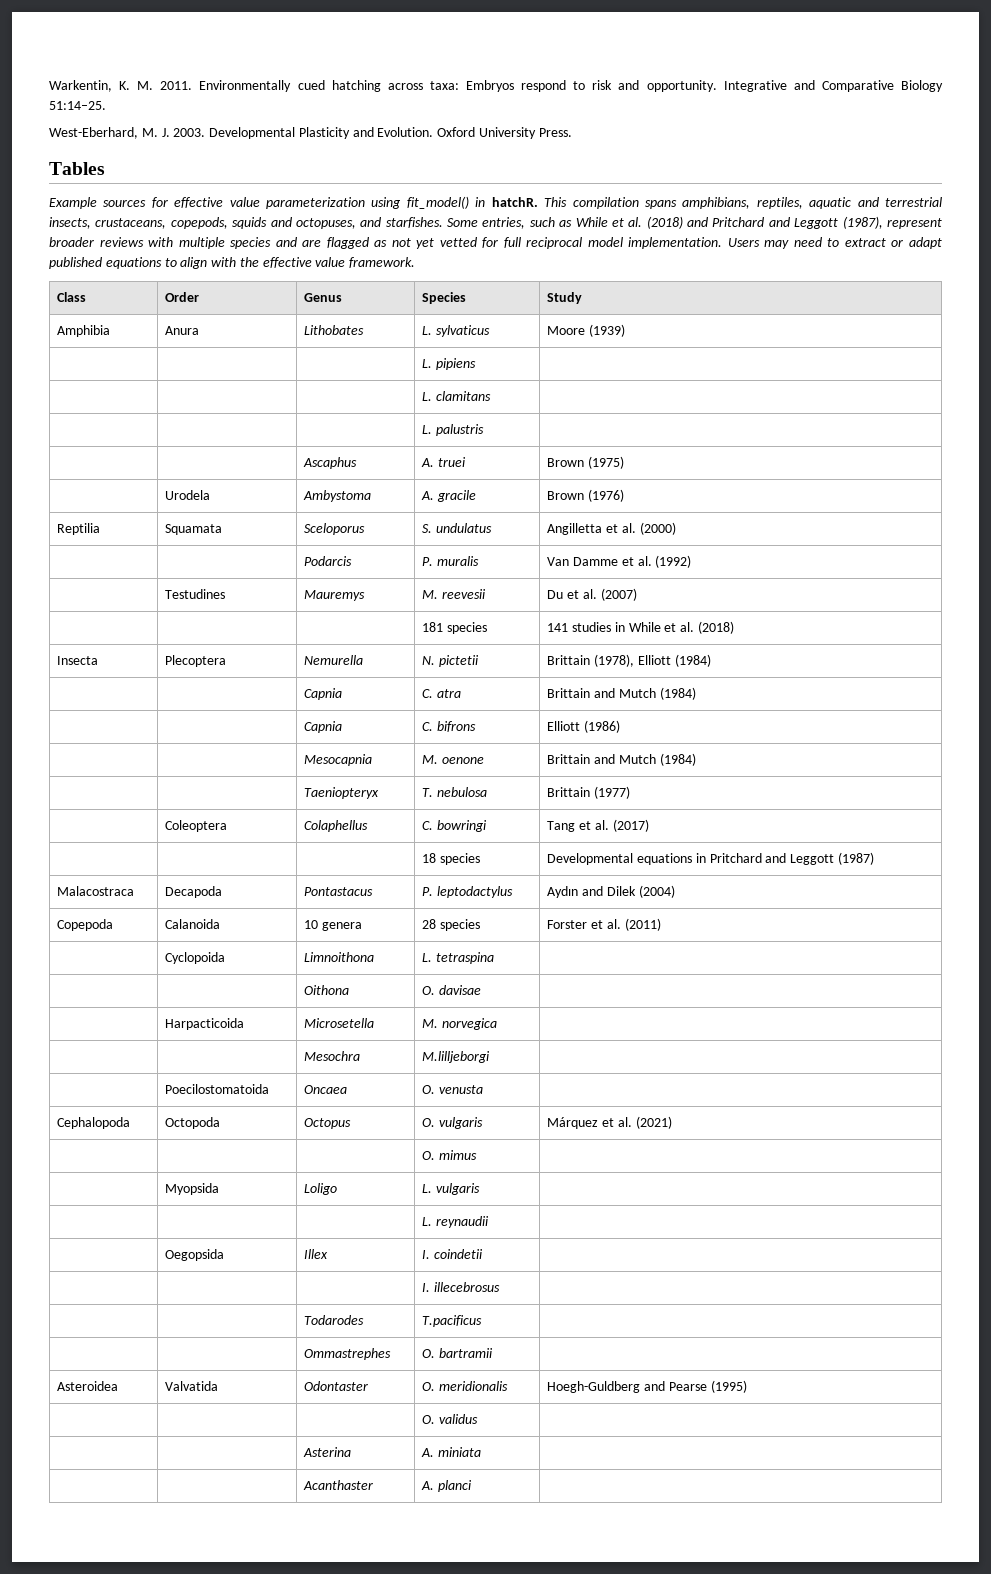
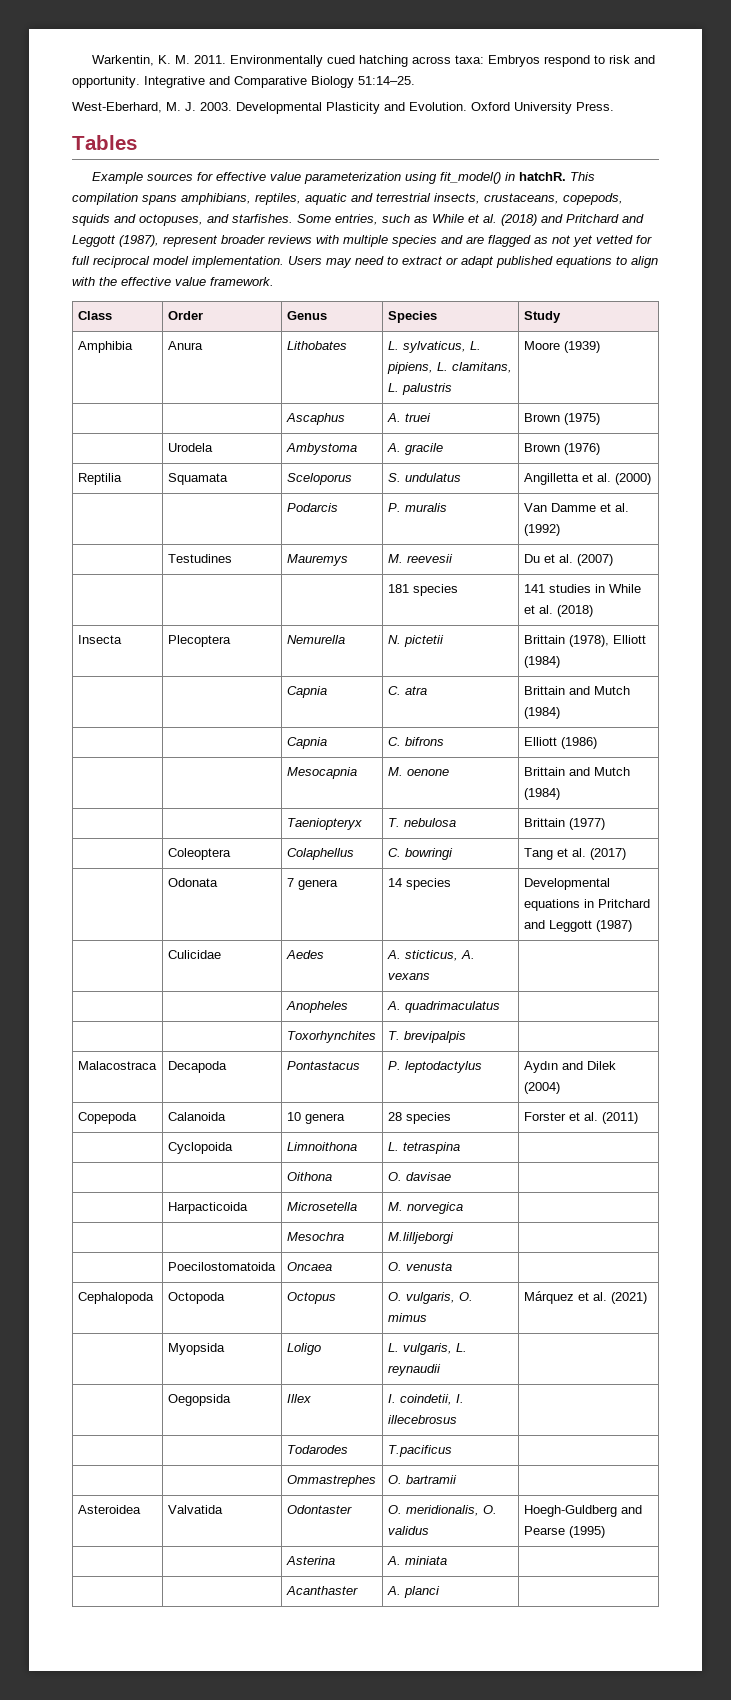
- Amphibia | Anura | Lithobates | L. sylvaticus | Moore (1939)
- | | | L. pipiens |
- | | | L. clamitans |
- | | | L. palustris |
+ Amphibia | Anura | Lithobates | L. sylvaticus, L. pipiens, L. clamitans, L. palustris | Moore (1939)
- | | | 18 species | Developmental equations in Pritchard and Leggott (1987)
+ | Odonata | 7 genera | 14 species | Developmental equations in Pritchard and Leggott (1987)
+ | Culicidae | Aedes | A. sticticus, A. vexans |
+ | | Anopheles | A. quadrimaculatus |
+ | | Toxorhynchites | T. brevipalpis |
- Cephalopoda | Octopoda | Octopus | O. vulgaris | Márquez et al. (2021)
+ Cephalopoda | Octopoda | Octopus | O. vulgaris, O. mimus | Márquez et al. (2021)
- | | | O. mimus |
- | Myopsida | Loligo | L. vulgaris |
- | | | L. reynaudii |
+ | Myopsida | Loligo | L. vulgaris, L. reynaudii |
- | Oegopsida | Illex | I. coindetii |
- | | | I. illecebrosus |
+ | Oegopsida | Illex | I. coindetii, I. illecebrosus |
- Asteroidea | Valvatida | Odontaster | O. meridionalis | Hoegh-Guldberg and Pearse (1995)
+ Asteroidea | Valvatida | Odontaster | O. meridionalis, O. validus | Hoegh-Guldberg and Pearse (1995)
- | | | O. validus |

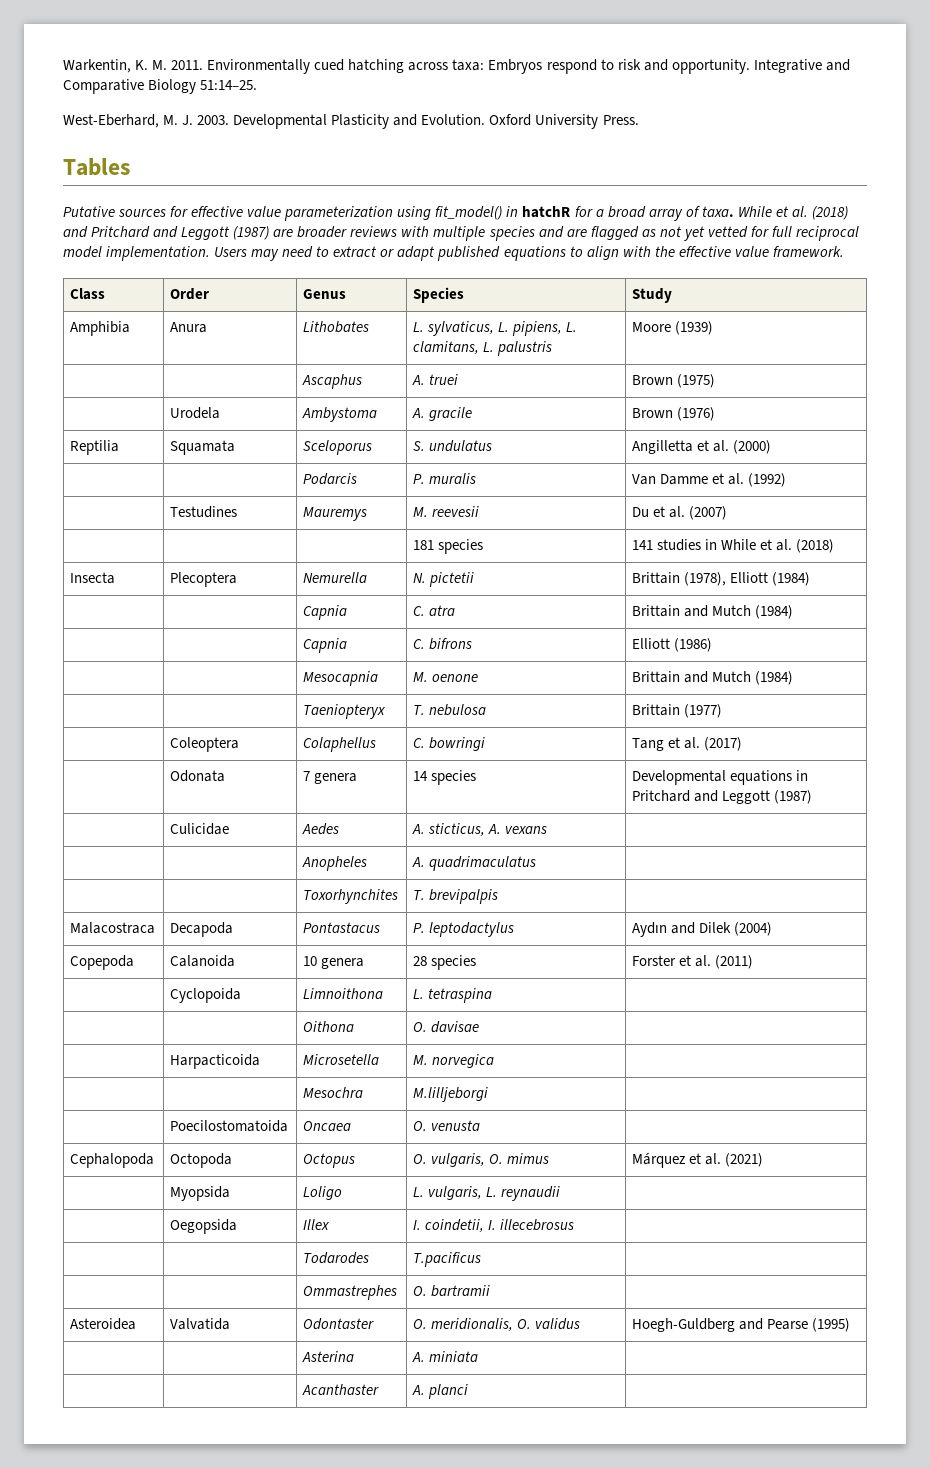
- Example sources for effective value parameterization using fit_model() in hatchR. This compilation spans amphibians, reptiles, aquatic and terrestrial insects, crustaceans, copepods, squids and octopuses, and starfishes. Some entries, such as While et al. (2018) and Pritchard and Leggott (1987), represent broader reviews with multiple species and are flagged as not yet vetted for full reciprocal model implementation.
+ Putative sources for effective value parameterization using fit_model() in hatchR for a broad array of taxa. While et al. (2018) and Pritchard and Leggott (1987) are broader reviews with multiple species and are flagged as not yet vetted for full reciprocal model implementation.

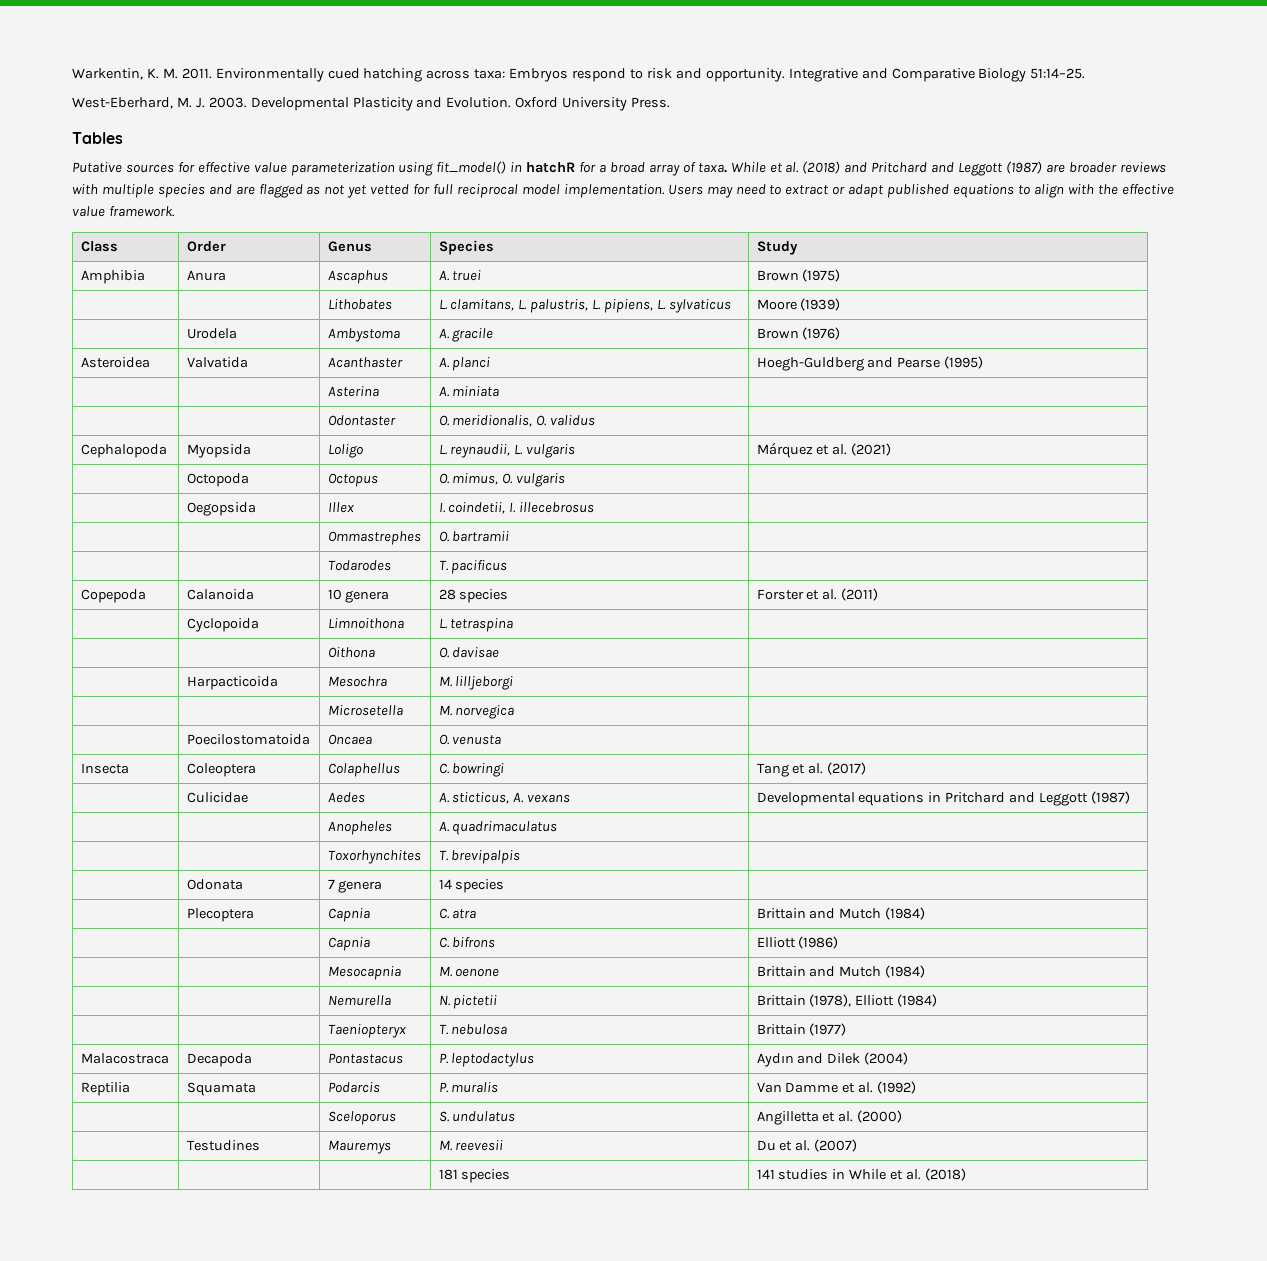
- Amphibia | Anura | Lithobates | L. sylvaticus, L. pipiens, L. clamitans, L. palustris | Moore (1939)
- | | Ascaphus | A. truei | Brown (1975)
+ Amphibia | Anura | Ascaphus | A. truei | Brown (1975)
+ | | Lithobates | L. clamitans, L. palustris, L. pipiens, L. sylvaticus | Moore (1939)
- Reptilia | Squamata | Sceloporus | S. undulatus | Angilletta et al. (2000)
- | | Podarcis | P. muralis | Van Damme et al. (1992)
- | Testudines | Mauremys | M. reevesii | Du et al. (2007)
- | | | 181 species | 141 studies in While et al. (2018)
- Insecta | Plecoptera | Nemurella | N. pictetii | Brittain (1978), Elliott (1984)
- | | Capnia | C. atra | Brittain and Mutch (1984)
- | | Capnia | C. bifrons | Elliott (1986)
- | | Mesocapnia | M. oenone | Brittain and Mutch (1984)
- | | Taeniopteryx | T. nebulosa | Brittain (1977)
- | Coleoptera | Colaphellus | C. bowringi | Tang et al. (2017)
- | Odonata | 7 genera | 14 species | Developmental equations in Pritchard and Leggott (1987)
- | Culicidae | Aedes | A. sticticus, A. vexans |
- | | Anopheles | A. quadrimaculatus |
- | | Toxorhynchites | T. brevipalpis |
- Malacostraca | Decapoda | Pontastacus | P. leptodactylus | Aydın and Dilek (2004)
+ Asteroidea | Valvatida | Acanthaster | A. planci | Hoegh-Guldberg and Pearse (1995)
+ | | Asterina | A. miniata |
+ | | Odontaster | O. meridionalis, O. validus |
+ Cephalopoda | Myopsida | Loligo | L. reynaudii, L. vulgaris | Márquez et al. (2021)
+ | Octopoda | Octopus | O. mimus, O. vulgaris |
+ | Oegopsida | Illex | I. coindetii, I. illecebrosus |
+ | | Ommastrephes | O. bartramii |
+ | | Todarodes | T. pacificus |
- | Harpacticoida | Microsetella | M. norvegica |
+ | Harpacticoida | Mesochra | M. lilljeborgi |
+ | | Microsetella | M. norvegica |
- | | Mesochra | M.lilljeborgi |
- Cephalopoda | Octopoda | Octopus | O. vulgaris, O. mimus | Márquez et al. (2021)
- | Myopsida | Loligo | L. vulgaris, L. reynaudii |
- | Oegopsida | Illex | I. coindetii, I. illecebrosus |
- | | Todarodes | T.pacificus |
- | | Ommastrephes | O. bartramii |
- Asteroidea | Valvatida | Odontaster | O. meridionalis, O. validus | Hoegh-Guldberg and Pearse (1995)
- | | Asterina | A. miniata |
- | | Acanthaster | A. planci |
+ Insecta | Coleoptera | Colaphellus | C. bowringi | Tang et al. (2017)
+ | Culicidae | Aedes | A. sticticus, A. vexans | Developmental equations in Pritchard and Leggott (1987)
+ | | Anopheles | A. quadrimaculatus |
+ | | Toxorhynchites | T. brevipalpis |
+ | Odonata | 7 genera | 14 species |
+ | Plecoptera | Capnia | C. atra | Brittain and Mutch (1984)
+ | | Capnia | C. bifrons | Elliott (1986)
+ | | Mesocapnia | M. oenone | Brittain and Mutch (1984)
+ | | Nemurella | N. pictetii | Brittain (1978), Elliott (1984)
+ | | Taeniopteryx | T. nebulosa | Brittain (1977)
+ Malacostraca | Decapoda | Pontastacus | P. leptodactylus | Aydın and Dilek (2004)
+ Reptilia | Squamata | Podarcis | P. muralis | Van Damme et al. (1992)
+ | | Sceloporus | S. undulatus | Angilletta et al. (2000)
+ | Testudines | Mauremys | M. reevesii | Du et al. (2007)
+ | | | 181 species | 141 studies in While et al. (2018)

